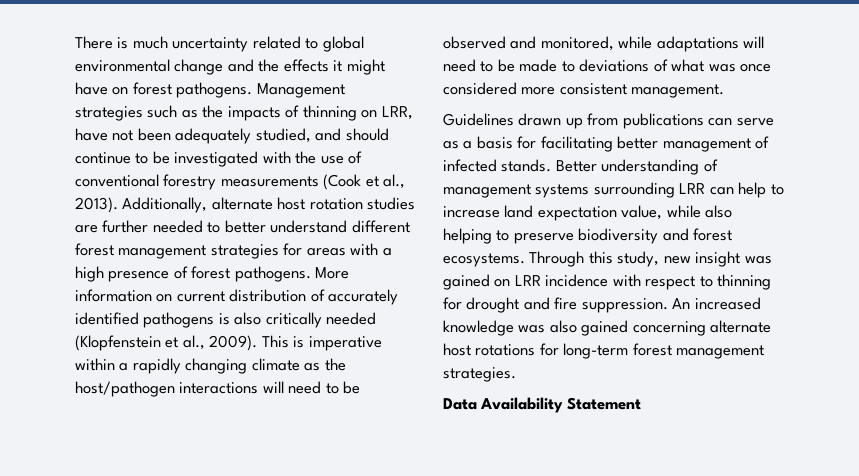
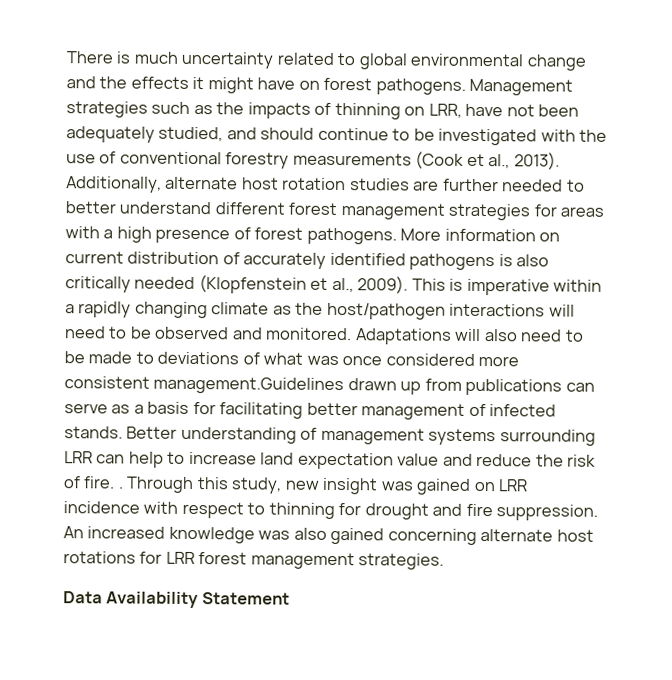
- This is imperative within a rapidly changing climate as the host/pathogen interactions will need to be observed and monitored, while adaptations will need to be made to deviations of what was once considered more consistent management.
- Guidelines drawn up from publications can serve as a basis for facilitating better management of infected stands.
+ This is imperative within a rapidly changing climate as the host/pathogen interactions will need to be observed and monitored. Adaptations will also need to be made to deviations of what was once considered more consistent management.Guidelines drawn up from publications can serve as a basis for facilitating better management of infected stands.
- Better understanding of management systems surrounding LRR can help to increase land expectation value, while also helping to preserve biodiversity and forest ecosystems.
+ Better understanding of management systems surrounding LRR can help to increase land expectation value and reduce the risk of fire. .
- An increased knowledge was also gained concerning alternate host rotations for long-term forest management strategies.
+ An increased knowledge was also gained concerning alternate host rotations for LRR forest management strategies.

